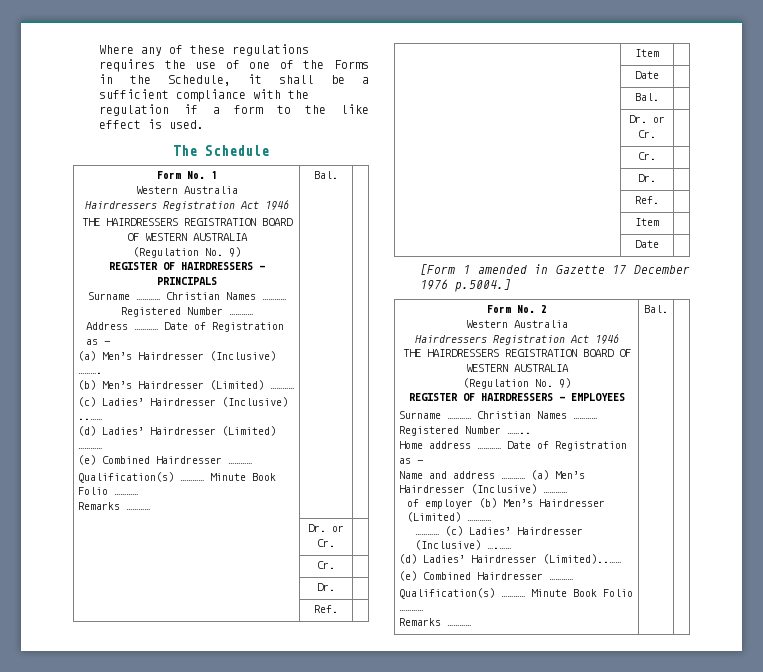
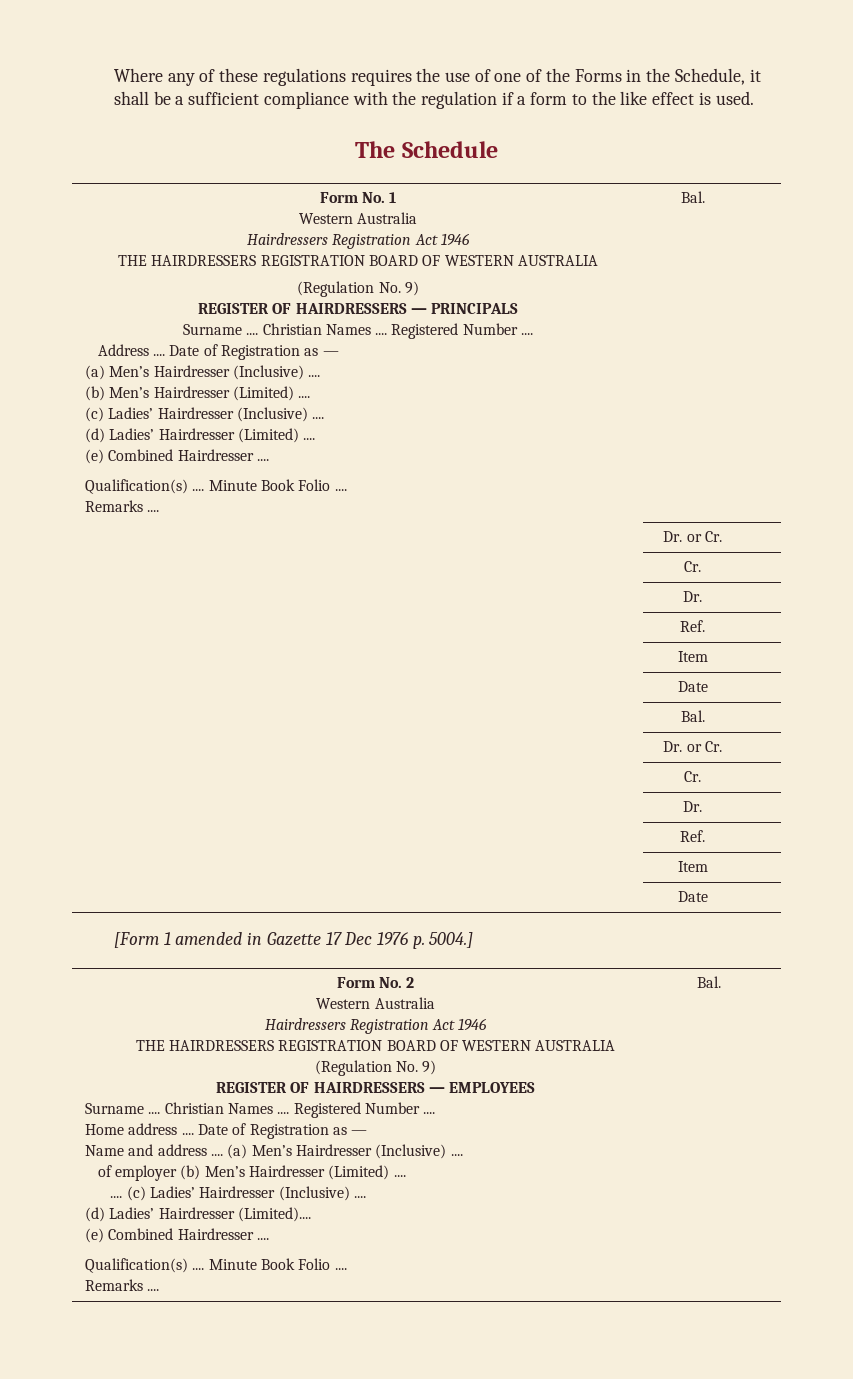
  REGISTER OF HAIRDRESSERS — PRINCIPALS
- Surname ………… Christian Names ………… Registered Number …………
+ Surname .... Christian Names .... Registered Number ....
- Address ………… Date of Registration as —
- (a) Men’s Hairdresser (Inclusive) ……….
- (b) Men’s Hairdresser (Limited) …………
- (c) Ladies’ Hairdresser (Inclusive) ..……
+ Address .... Date of Registration as —
+ (a) Men’s Hairdresser (Inclusive) ....
+ (b) Men’s Hairdresser (Limited) ....
+ (c) Ladies’ Hairdresser (Inclusive) ....
- (d) Ladies’ Hairdresser (Limited) …………
- (e) Combined Hairdresser …………
- Qualification(s) ………… Minute Book Folio …………
- Remarks …………
+ (d) Ladies’ Hairdresser (Limited) ....
+ (e) Combined Hairdresser ....
+ Qualification(s) .... Minute Book Folio ....
+ Remarks ....
- [Form 1 amended in Gazette 17 December 1976 p.5004.]
+ [Form 1 amended in Gazette 17 Dec 1976 p. 5004.]
  REGISTER OF HAIRDRESSERS — EMPLOYEES
- Surname ………… Christian Names ………… Registered Number ……..
+ Surname .... Christian Names .... Registered Number ....
- Home address …………
+ Home address ....
- Name and address ………… (a) Men’s Hairdresser (Inclusive) …………
+ Name and address .... (a) Men’s Hairdresser (Inclusive) ....
- of employer (b) Men’s Hairdresser (Limited) …………
- ………… (c) Ladies’ Hairdresser (Inclusive) ….……
- (d) Ladies’ Hairdresser (Limited)..……
- (e) Combined Hairdresser …………
- Qualification(s) ………… Minute Book Folio …………
- Remarks …………
+ of employer (b) Men’s Hairdresser (Limited) ....
+ .... (c) Ladies’ Hairdresser (Inclusive) ....
+ (d) Ladies’ Hairdresser (Limited)....
+ (e) Combined Hairdresser ....
+ Qualification(s) .... Minute Book Folio ....
+ Remarks ....

